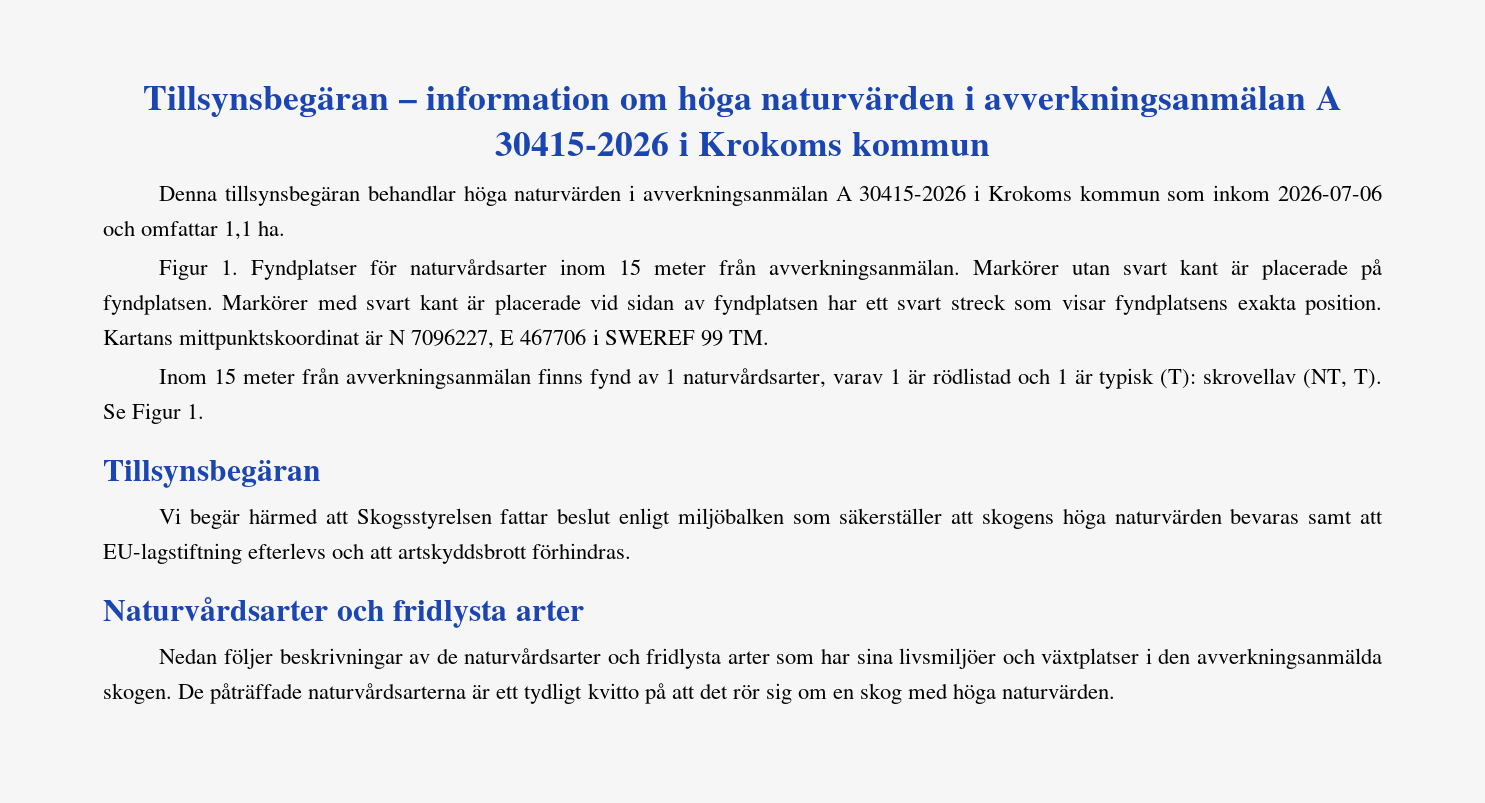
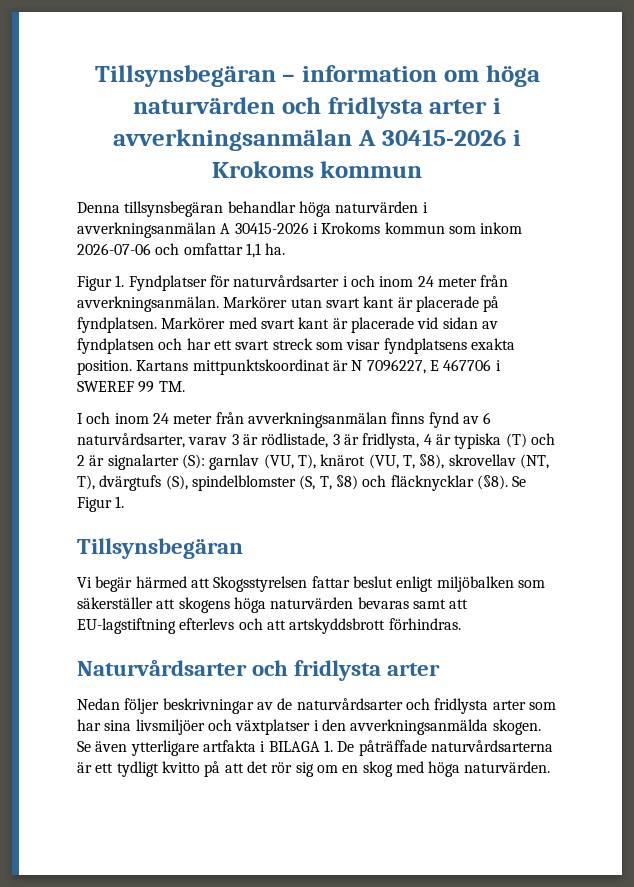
- Tillsynsbegäran – information om höga naturvärden i avverkningsanmälan A 30415-2026 i Krokoms kommun
+ Tillsynsbegäran – information om höga naturvärden och fridlysta arter i avverkningsanmälan A 30415-2026 i Krokoms kommun
- Figur 1. Fyndplatser för naturvårdsarter inom 15 meter från avverkningsanmälan.
+ Figur 1. Fyndplatser för naturvårdsarter i och inom 24 meter från avverkningsanmälan.
- Markörer med svart kant är placerade vid sidan av fyndplatsen har ett svart streck som visar fyndplatsens exakta position.
+ Markörer med svart kant är placerade vid sidan av fyndplatsen och har ett svart streck som visar fyndplatsens exakta position.
- Inom 15 meter från avverkningsanmälan finns fynd av 1 naturvårdsarter, varav 1 är rödlistad och 1 är typisk (T): skrovellav (NT, T). Se Figur 1.
+ I och inom 24 meter från avverkningsanmälan finns fynd av 6 naturvårdsarter, varav 3 är rödlistade, 3 är fridlysta, 4 är typiska (T) och 2 är signalarter (S): garnlav (VU, T), knärot (VU, T, §8), skrovellav (NT, T), dvärgtufs (S), spindelblomster (S, T, §8) och fläcknycklar (§8). Se Figur 1.
- De påträffade naturvårdsarterna är ett tydligt kvitto på att det rör sig om en skog med höga naturvärden.
+ Se även ytterligare artfakta i BILAGA 1. De påträffade naturvårdsarterna är ett tydligt kvitto på att det rör sig om en skog med höga naturvärden.

